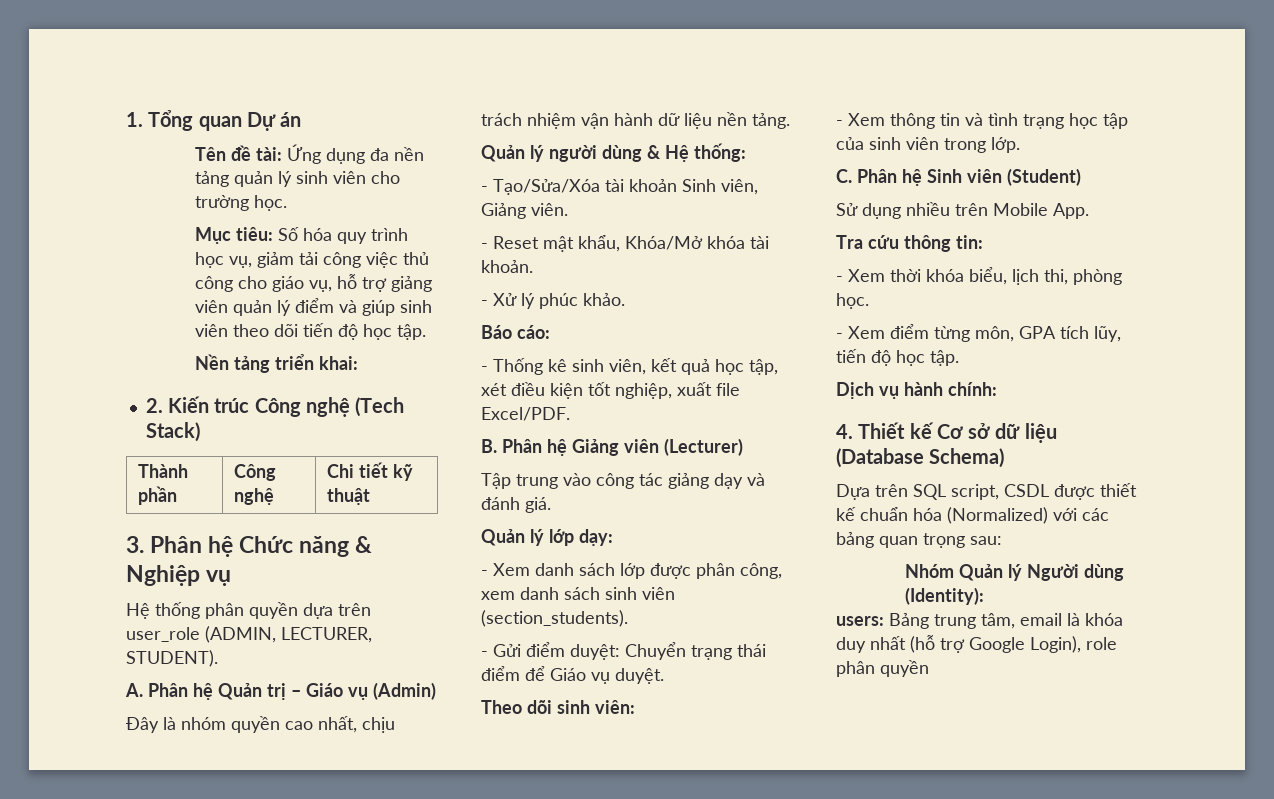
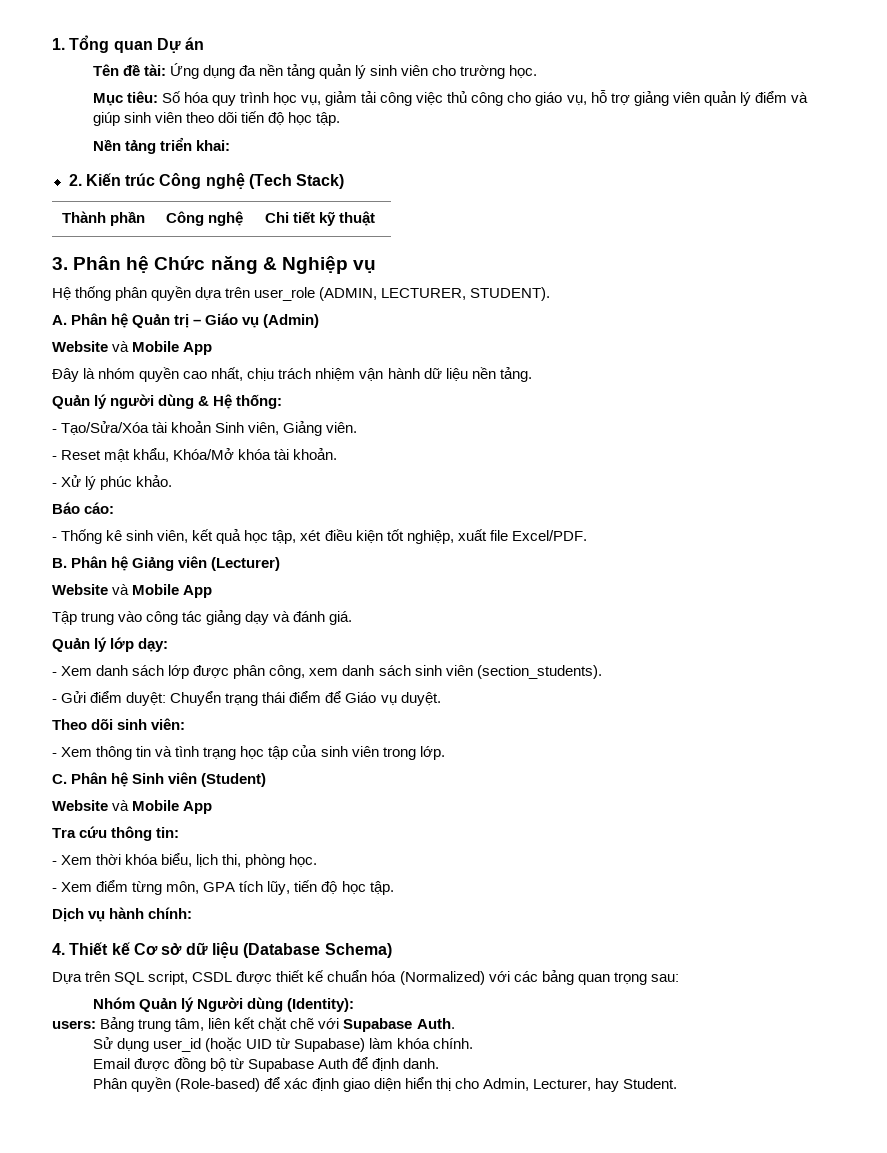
  A. Phân hệ Quản trị – Giáo vụ (Admin)
+ Website và Mobile App
  B. Phân hệ Giảng viên (Lecturer)
+ Website và Mobile App
  C. Phân hệ Sinh viên (Student)
- Sử dụng nhiều trên Mobile App.
+ Website và Mobile App
- users: Bảng trung tâm, email là khóa duy nhất (hỗ trợ Google Login), role phân quyền
+ users: Bảng trung tâm, liên kết chặt chẽ với Supabase Auth.
+ Sử dụng user_id (hoặc UID từ Supabase) làm khóa chính.
+ Email được đồng bộ từ Supabase Auth để định danh.
+ Phân quyền (Role-based) để xác định giao diện hiển thị cho Admin, Lecturer, hay Student.

